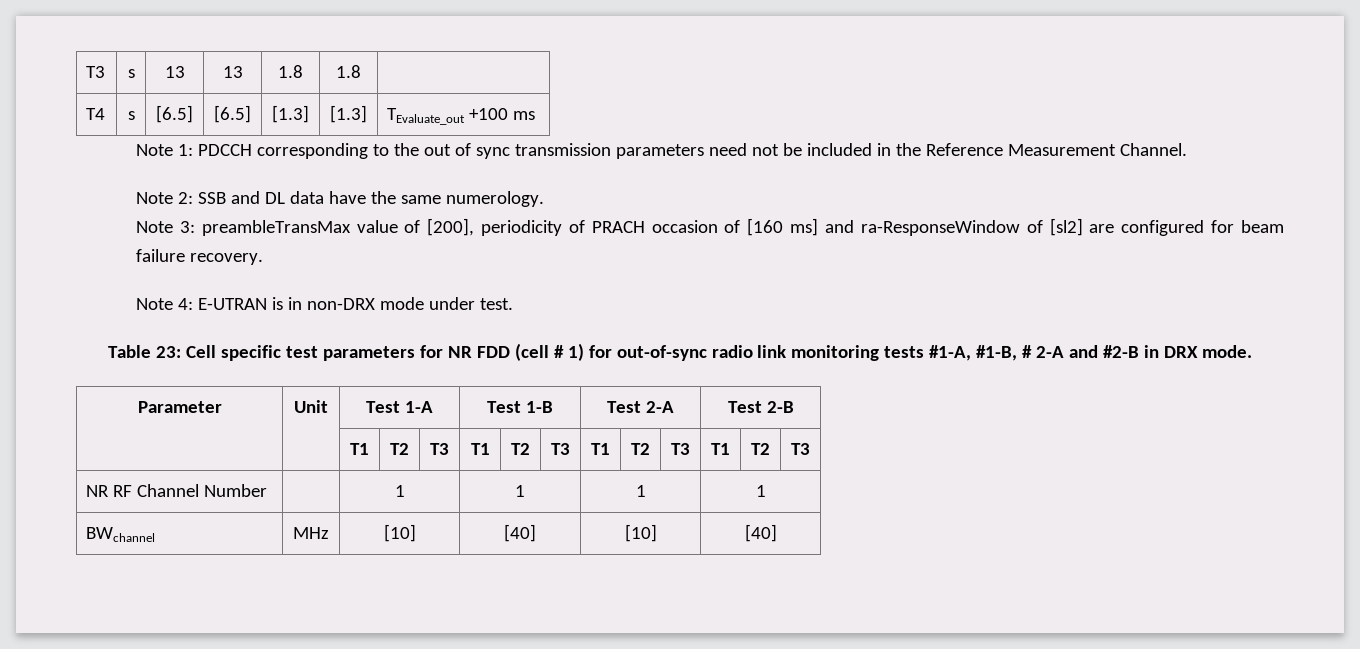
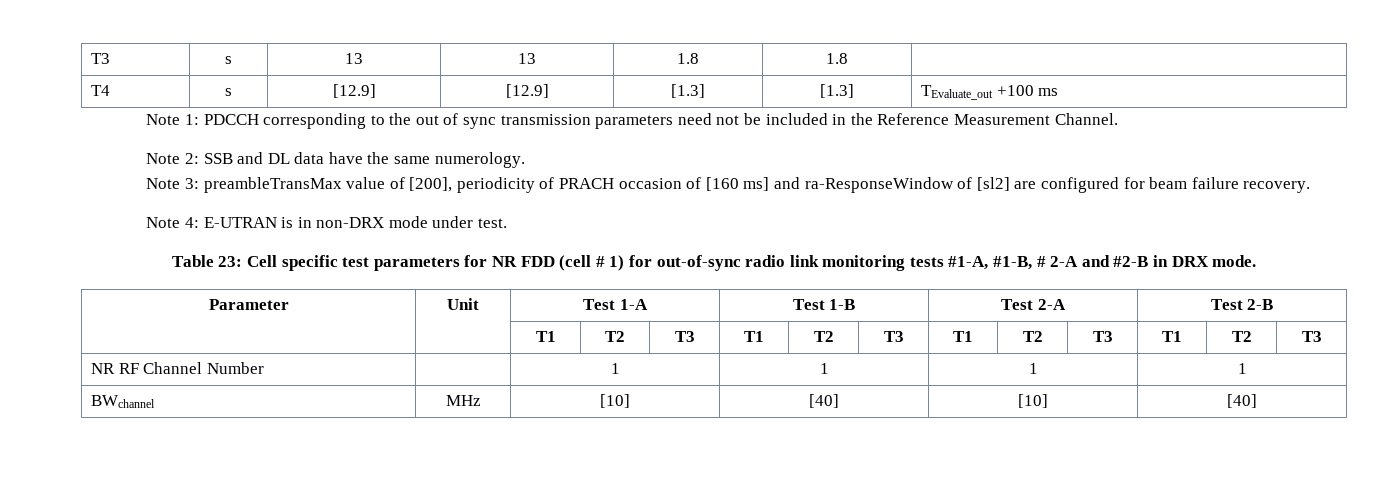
- T4 | s | [6.5] | [6.5] | [1.3] | [1.3] | TEvaluate_out +100 ms
+ T4 | s | [12.9] | [12.9] | [1.3] | [1.3] | TEvaluate_out +100 ms

